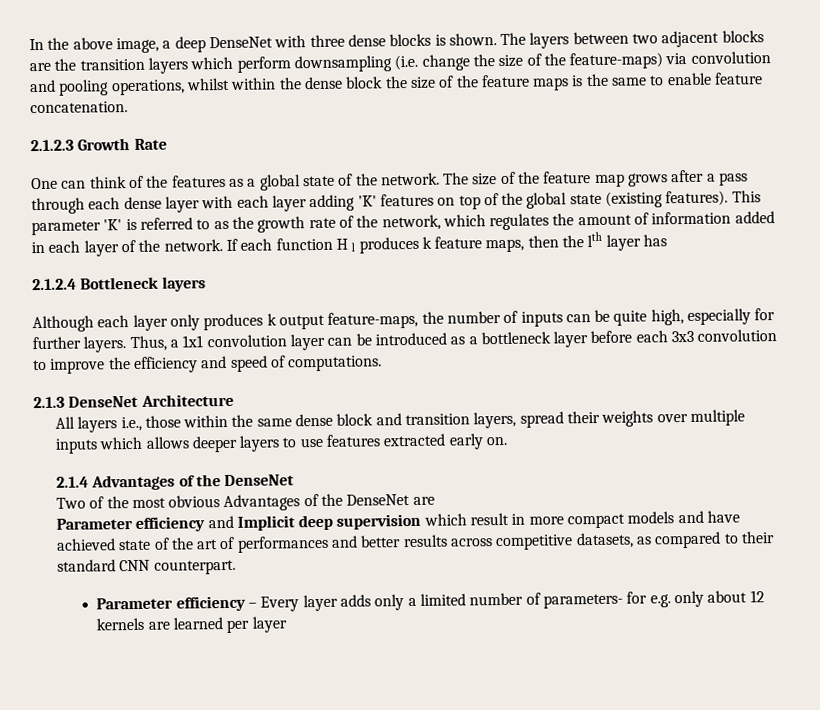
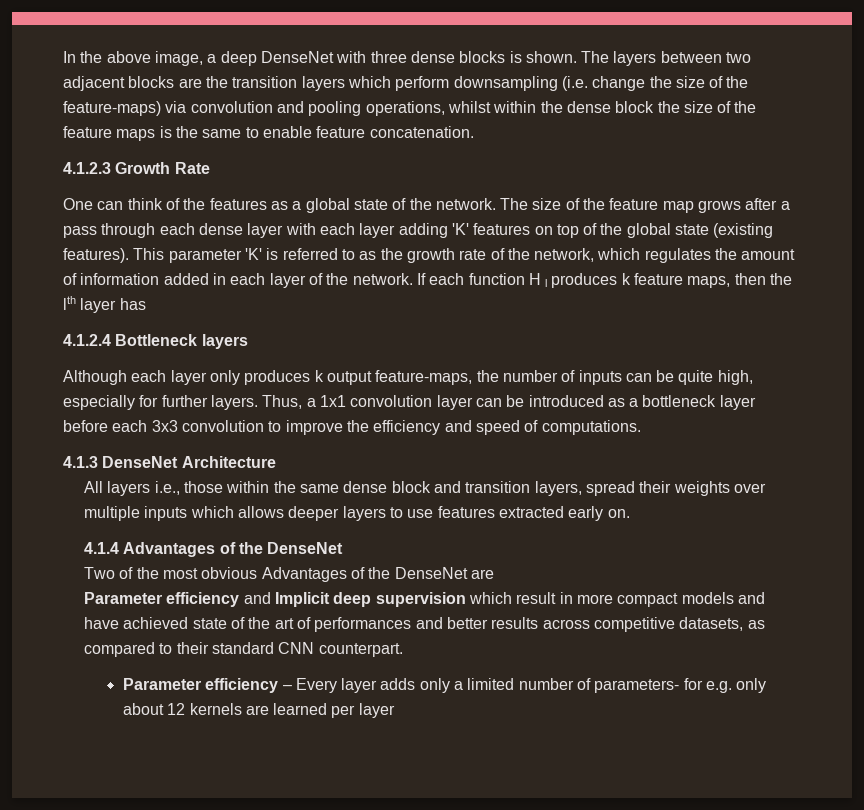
- 2.1.2.3 Growth Rate
+ 4.1.2.3 Growth Rate
- 2.1.2.4 Bottleneck layers
+ 4.1.2.4 Bottleneck layers
- 2.1.3 DenseNet Architecture
+ 4.1.3 DenseNet Architecture
- 2.1.4 Advantages of the DenseNet
+ 4.1.4 Advantages of the DenseNet

